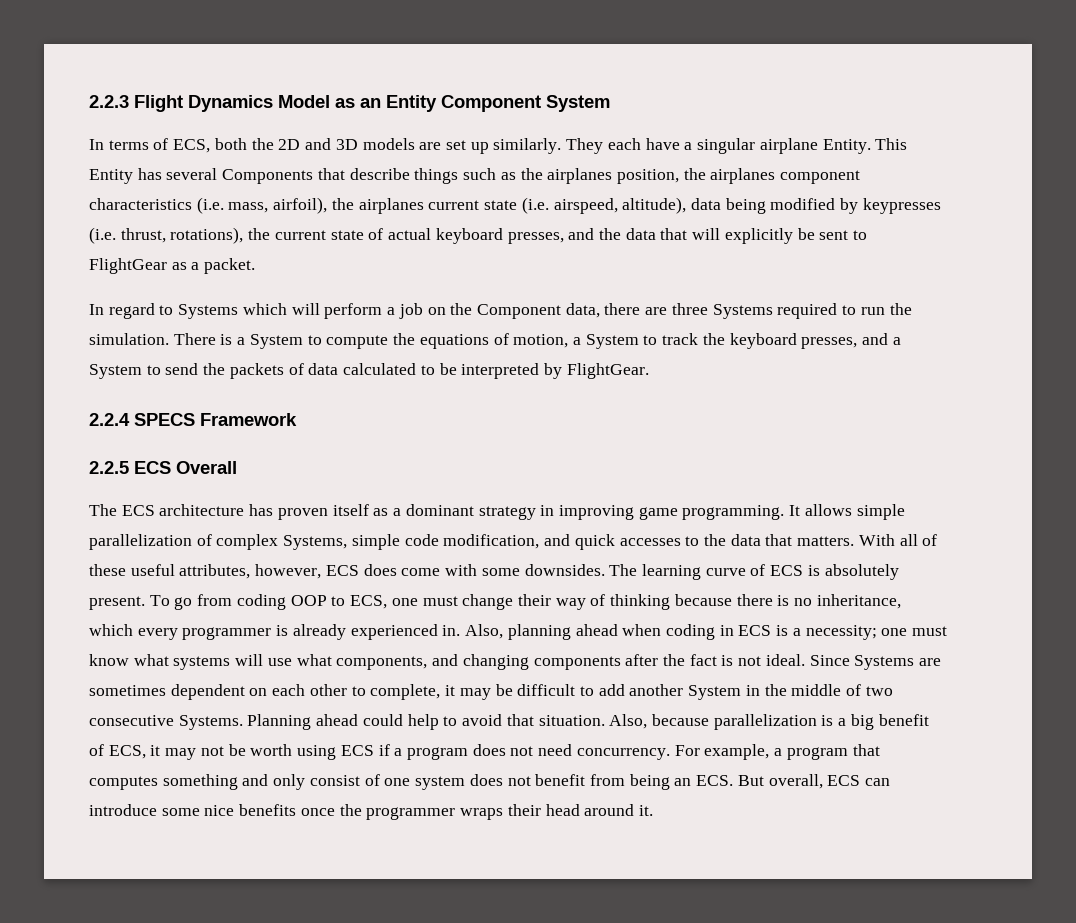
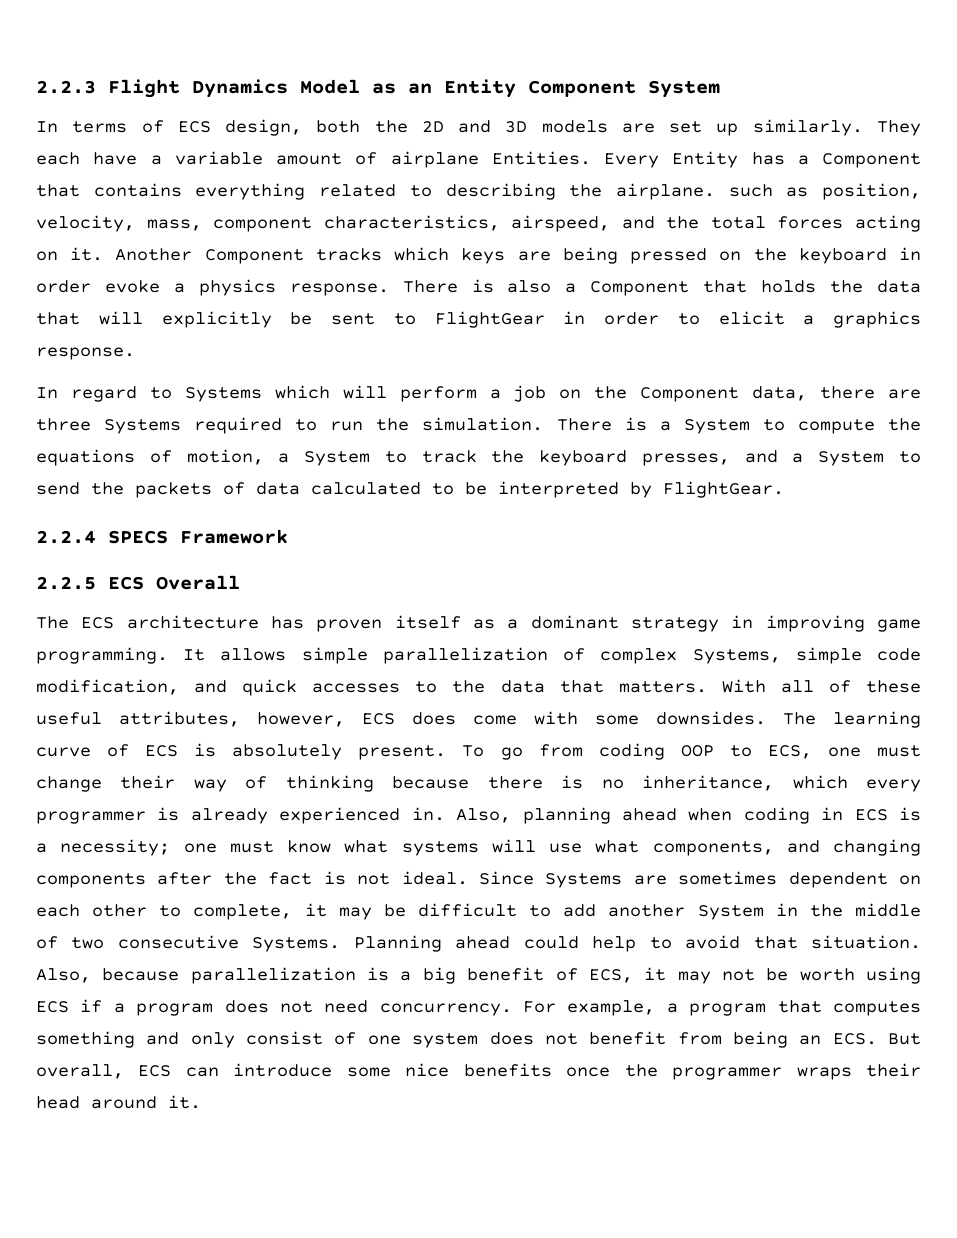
- In terms of ECS, both the 2D and 3D models are set up similarly.
+ In terms of ECS design, both the 2D and 3D models are set up similarly.
- They each have a singular airplane Entity. This Entity has several Components that describe things such as the airplanes position, the airplanes component characteristics (i.e. mass, airfoil), the airplanes current state (i.e. airspeed, altitude), data being modified by keypresses (i.e. thrust, rotations), the current state of actual keyboard presses, and the data that will explicitly be sent to FlightGear as a packet.
+ They each have a variable amount of airplane Entities. Every Entity has a Component that contains everything related to describing the airplane. such as position, velocity, mass, component characteristics, airspeed, and the total forces acting on it. Another Component tracks which keys are being pressed on the keyboard in order evoke a physics response. There is also a Component that holds the data that will explicitly be sent to FlightGear in order to elicit a graphics response.

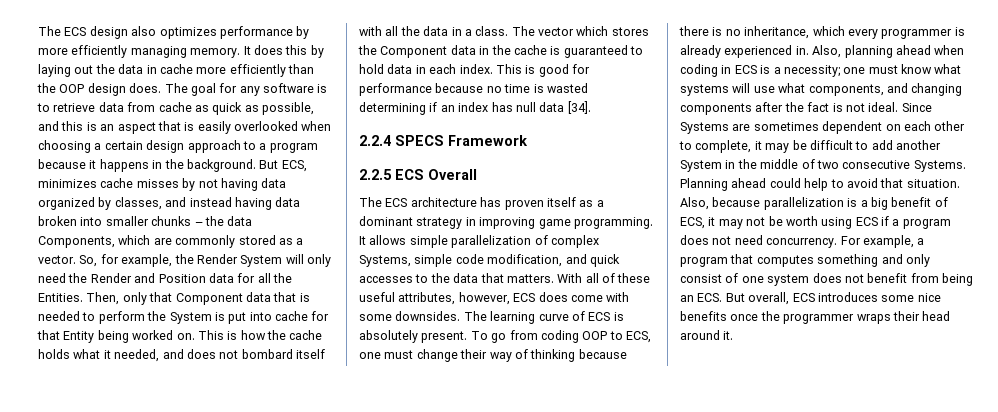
- 2.2.3 Flight Dynamics Model as an Entity Component System
- In terms of ECS design, both the 2D and 3D models are set up similarly. They each have a variable amount of airplane Entities. Every Entity has a Component that contains everything related to describing the airplane. such as position, velocity, mass, component characteristics, airspeed, and the total forces acting on it. Another Component tracks which keys are being pressed on the keyboard in order evoke a physics response. There is also a Component that holds the data that will explicitly be sent to FlightGear in order to elicit a graphics response.
- In regard to Systems which will perform a job on the Component data, there are three Systems required to run the simulation. There is a System to compute the equations of motion, a System to track the keyboard presses, and a System to send the packets of data calculated to be interpreted by FlightGear.
+ The ECS design also optimizes performance by more efficiently managing memory. It does this by laying out the data in cache more efficiently than the OOP design does. The goal for any software is to retrieve data from cache as quick as possible, and this is an aspect that is easily overlooked when choosing a certain design approach to a program because it happens in the background. But ECS, minimizes cache misses by not having data organized by classes, and instead having data broken into smaller chunks – the data Components, which are commonly stored as a vector. So, for example, the Render System will only need the Render and Position data for all the Entities. Then, only that Component data that is needed to perform the System is put into cache for that Entity being worked on. This is how the cache holds what it needed, and does not bombard itself with all the data in a class. The vector which stores the Component data in the cache is guaranteed to hold data in each index. This is good for performance because no time is wasted determining if an index has null data [34].
- For example, a program that computes something and only consist of one system does not benefit from being an ECS. But overall, ECS can introduce some nice benefits once the programmer wraps their head around it.
+ For example, a program that computes something and only consist of one system does not benefit from being an ECS. But overall, ECS introduces some nice benefits once the programmer wraps their head around it.

